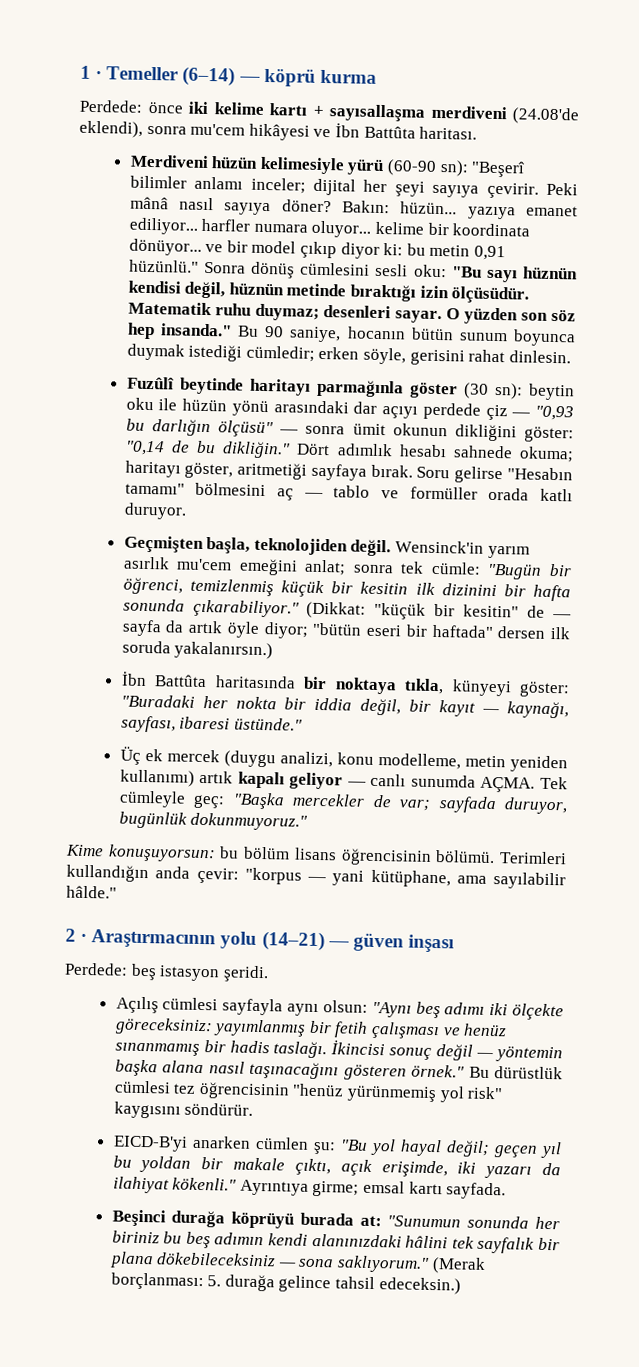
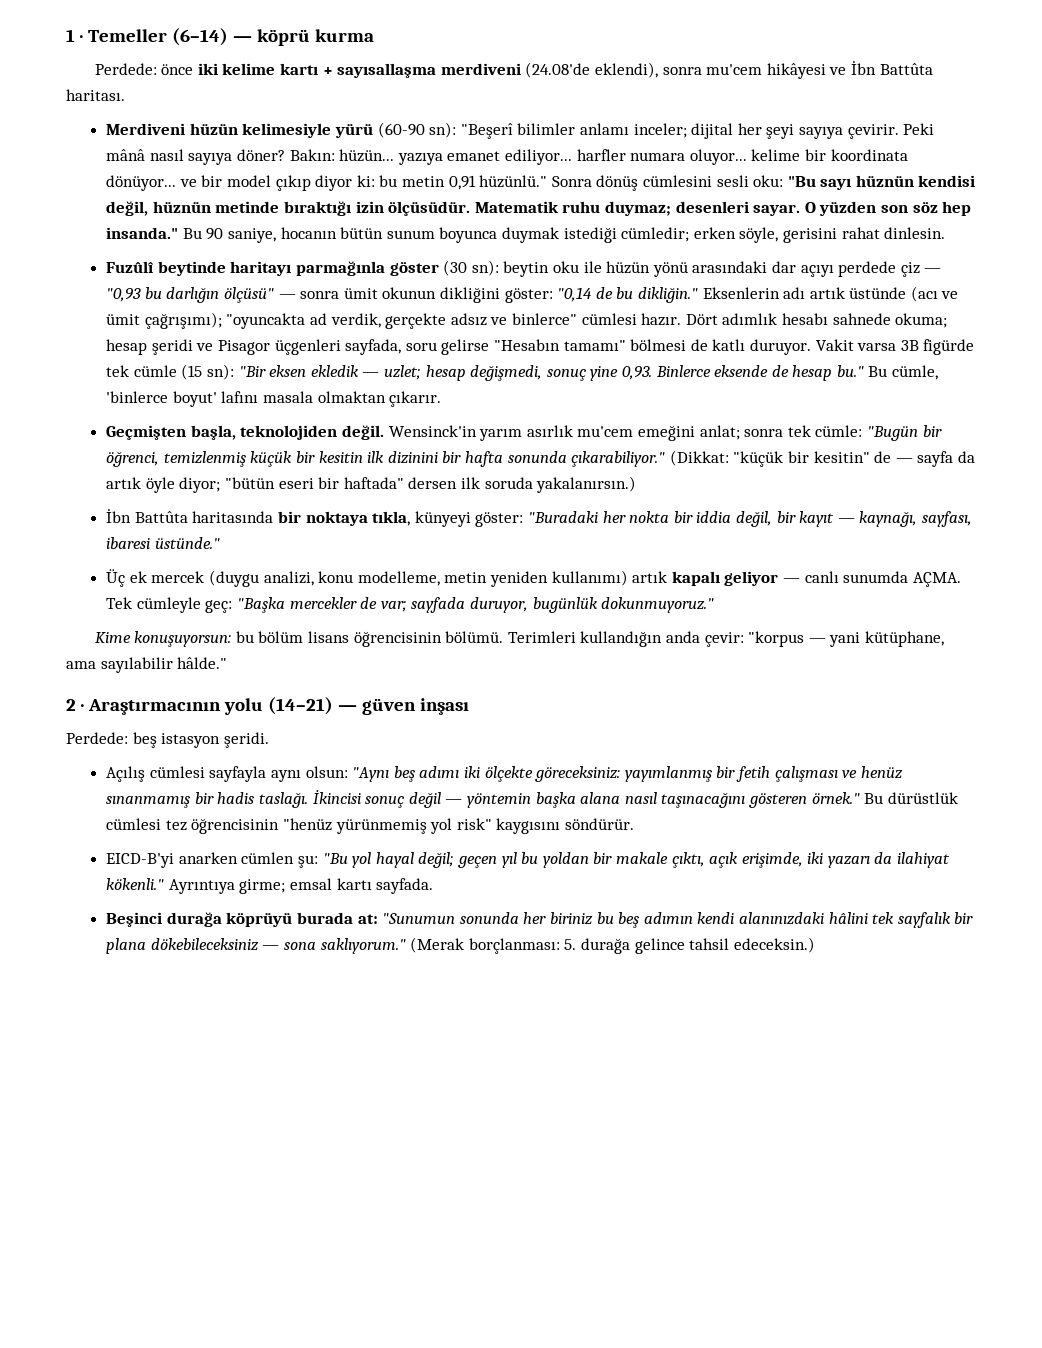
+ Eksenlerin adı artık üstünde (acı ve ümit çağrışımı); "oyuncakta ad verdik, gerçekte adsız ve binlerce" cümlesi hazır.
- Dört adımlık hesabı sahnede okuma; haritayı göster, aritmetiği sayfaya bırak. Soru gelirse "Hesabın tamamı" bölmesini aç — tablo ve formüller orada katlı duruyor.
+ Dört adımlık hesabı sahnede okuma; hesap şeridi ve Pisagor üçgenleri sayfada, soru gelirse "Hesabın tamamı" bölmesi de katlı duruyor. Vakit varsa 3B figürde tek cümle (15 sn): "Bir eksen ekledik — uzlet; hesap değişmedi, sonuç yine 0,93. Binlerce eksende de hesap bu." Bu cümle, 'binlerce boyut' lafını masala olmaktan çıkarır.

